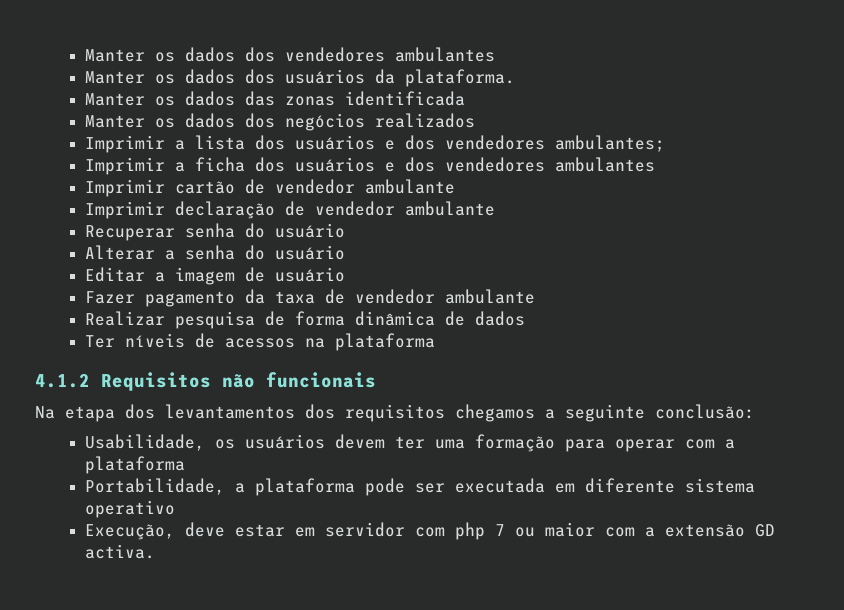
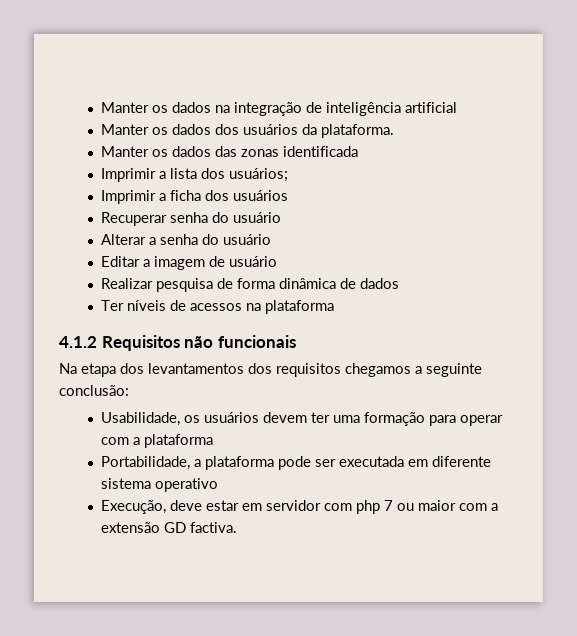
- Manter os dados dos vendedores ambulantes
+ Manter os dados na integração de inteligência artificial
- Manter os dados dos negócios realizados
- Imprimir a lista dos usuários e dos vendedores ambulantes;
+ Imprimir a lista dos usuários;
- Imprimir a ficha dos usuários e dos vendedores ambulantes
- Imprimir cartão de vendedor ambulante
- Imprimir declaração de vendedor ambulante
+ Imprimir a ficha dos usuários
- Fazer pagamento da taxa de vendedor ambulante
- Execução, deve estar em servidor com php 7 ou maior com a extensão GD activa.
+ Execução, deve estar em servidor com php 7 ou maior com a extensão GD factiva.

